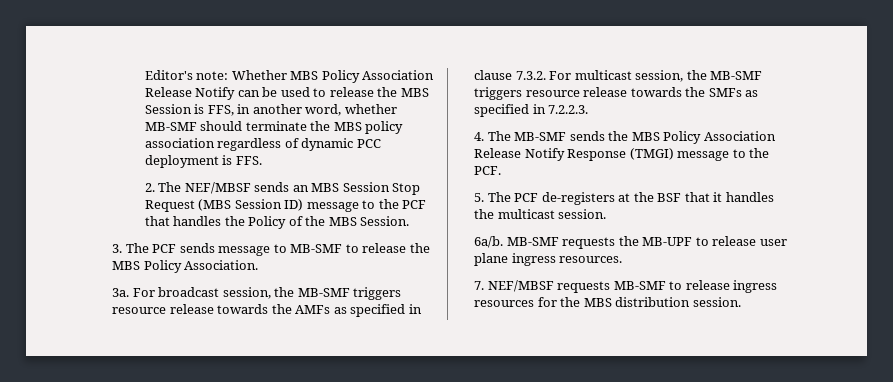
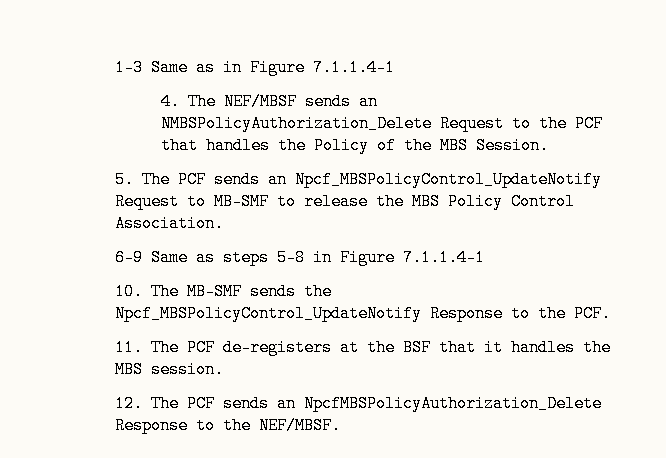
- Editor's note: Whether MBS Policy Association Release Notify can be used to release the MBS Session is FFS, in another word, whether MB-SMF should terminate the MBS policy association regardless of dynamic PCC deployment is FFS.
- 2. The NEF/MBSF sends an MBS Session Stop Request (MBS Session ID) message to the PCF that handles the Policy of the MBS Session.
+ 1-3 Same as in Figure 7.1.1.4-1
+ 4. The NEF/MBSF sends an NMBSPolicyAuthorization_Delete Request to the PCF that handles the Policy of the MBS Session.
- 3. The PCF sends message to MB-SMF to release the MBS Policy Association.
+ 5. The PCF sends an Npcf_MBSPolicyControl_UpdateNotify Request to MB-SMF to release the MBS Policy Control Association.
- 3a. For broadcast session, the MB-SMF triggers resource release towards the AMFs as specified in clause 7.3.2. For multicast session, the MB-SMF triggers resource release towards the SMFs as specified in 7.2.2.3.
- 4. The MB-SMF sends the MBS Policy Association Release Notify Response (TMGI) message to the PCF.
+ 6-9 Same as steps 5-8 in Figure 7.1.1.4-1
+ 10. The MB-SMF sends the Npcf_MBSPolicyControl_UpdateNotify Response to the PCF.
- 5. The PCF de-registers at the BSF that it handles the multicast session.
+ 11. The PCF de-registers at the BSF that it handles the MBS session.
- 6a/b. MB-SMF requests the MB-UPF to release user plane ingress resources.
- 7. NEF/MBSF requests MB-SMF to release ingress resources for the MBS distribution session.
+ 12. The PCF sends an NpcfMBSPolicyAuthorization_Delete Response to the NEF/MBSF.

